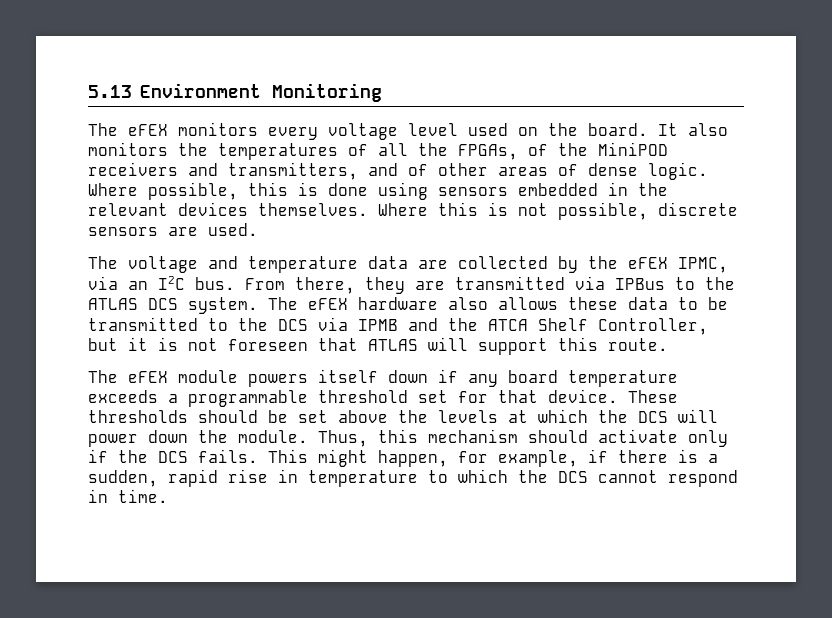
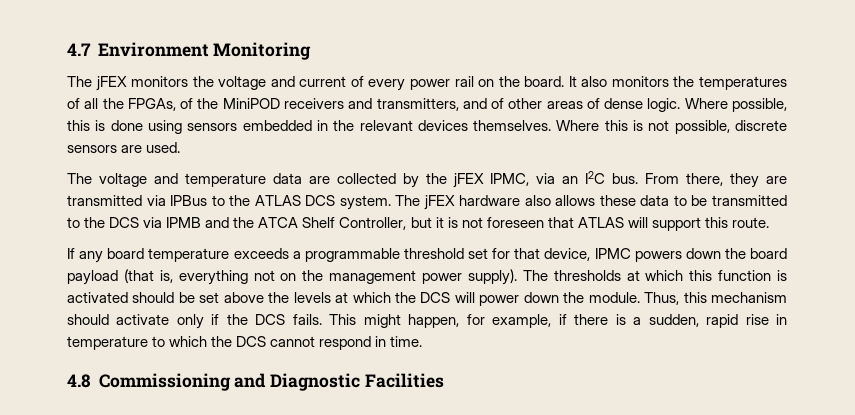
- 5.13 Environment Monitoring
+ 4.7 Environment Monitoring
- The eFEX monitors every voltage level used on the board.
+ The jFEX monitors the voltage and current of every power rail on the board.
- The voltage and temperature data are collected by the eFEX IPMC, via an I2C bus.
+ The voltage and temperature data are collected by the jFEX IPMC, via an I2C bus.
- The eFEX hardware also allows these data to be transmitted to the DCS via IPMB and the ATCA Shelf Controller, but it is not foreseen that ATLAS will support this route.
+ The jFEX hardware also allows these data to be transmitted to the DCS via IPMB and the ATCA Shelf Controller, but it is not foreseen that ATLAS will support this route.
- The eFEX module powers itself down if any board temperature exceeds a programmable threshold set for that device. These thresholds should be set above the levels at which the DCS will power down the module.
+ If any board temperature exceeds a programmable threshold set for that device, IPMC powers down the board payload (that is, everything not on the management power supply). The thresholds at which this function is activated should be set above the levels at which the DCS will power down the module.
+ 4.8 Commissioning and Diagnostic Facilities

